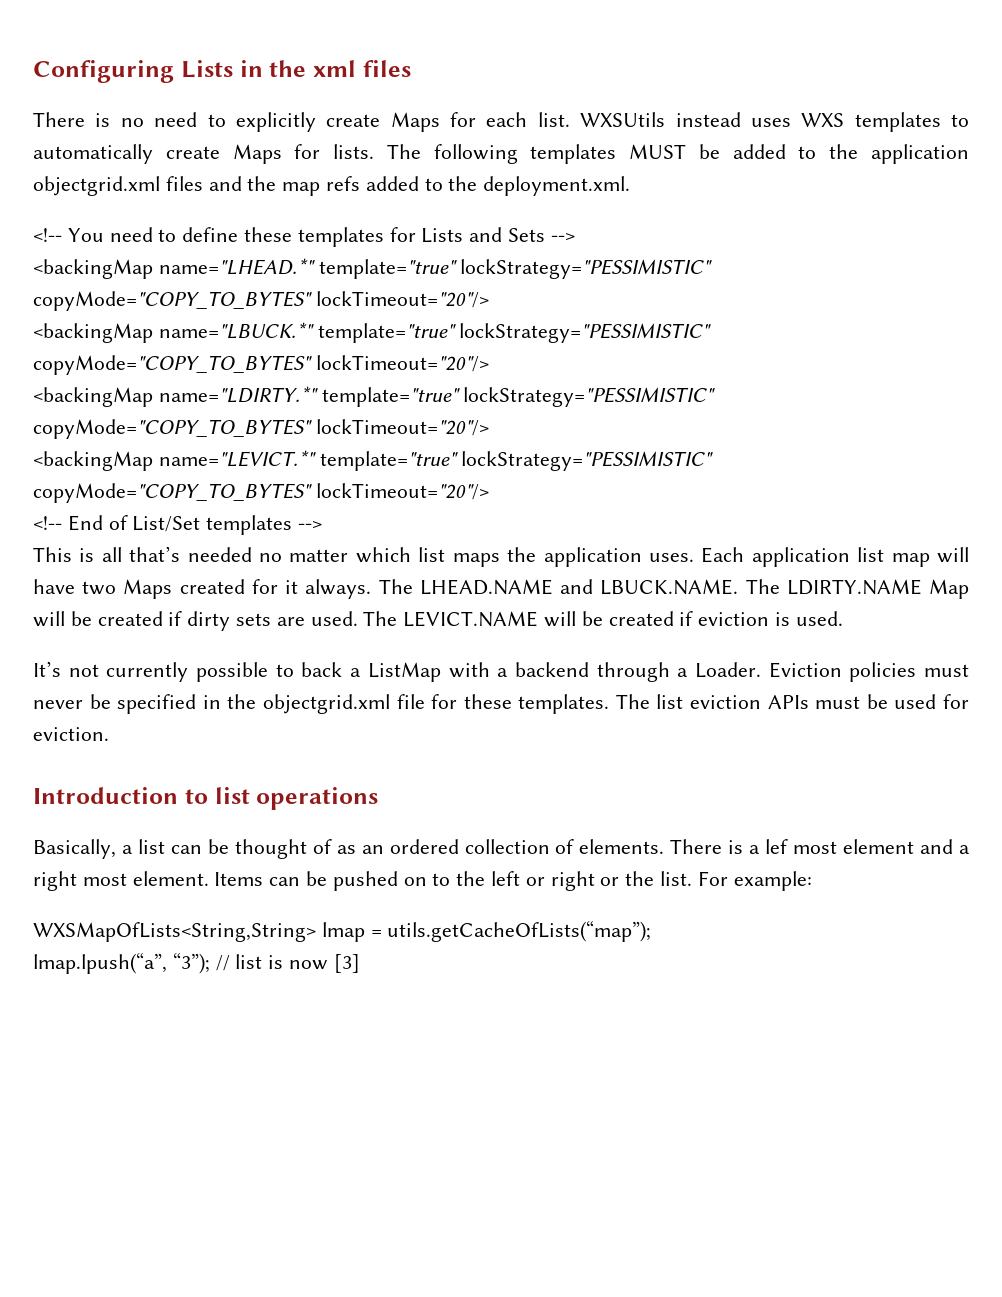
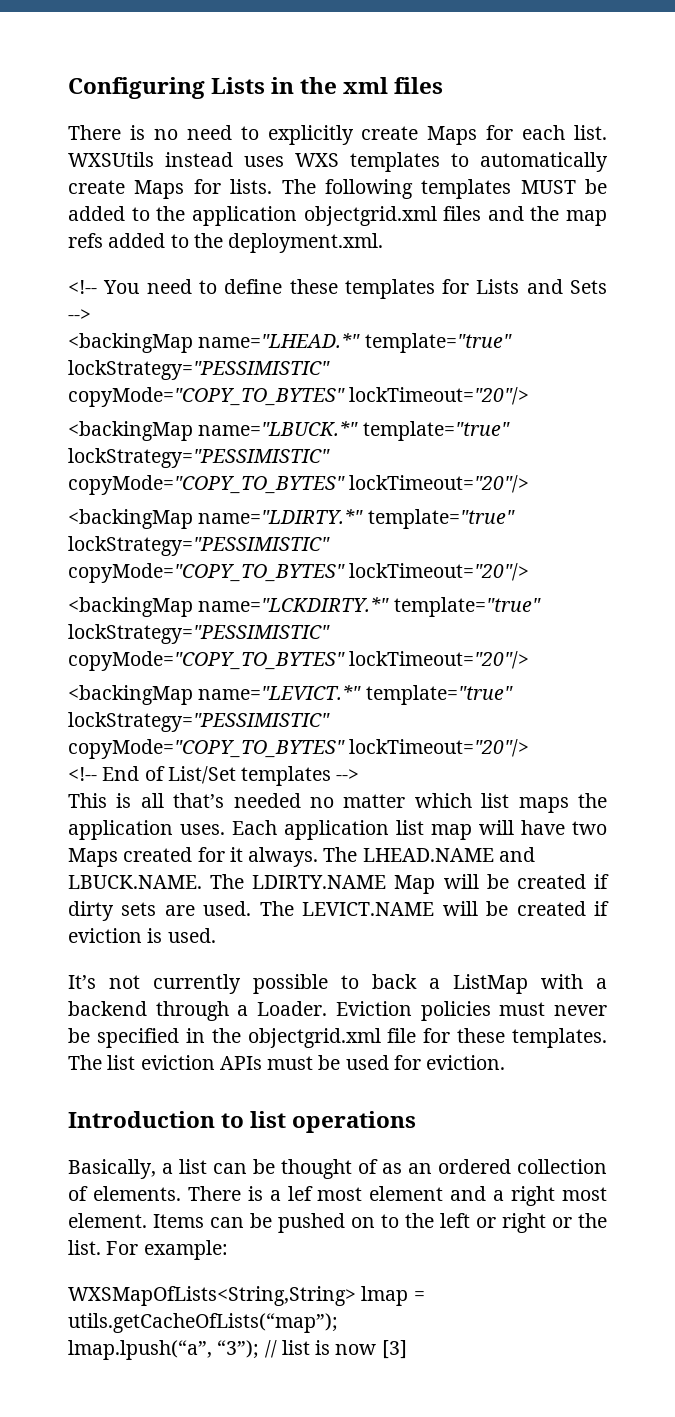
+ <backingMap name="LCKDIRTY.*" template="true" lockStrategy="PESSIMISTIC" copyMode="COPY_TO_BYTES" lockTimeout="20"/>

